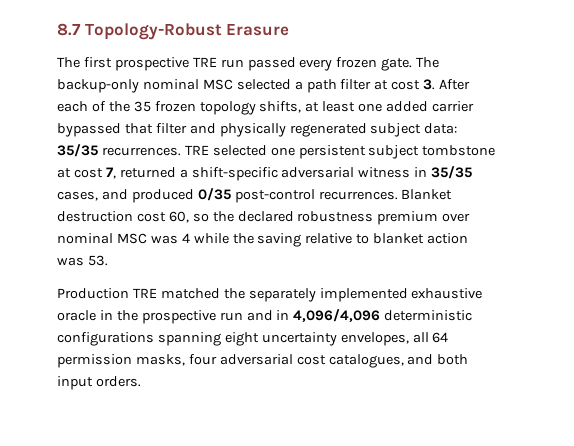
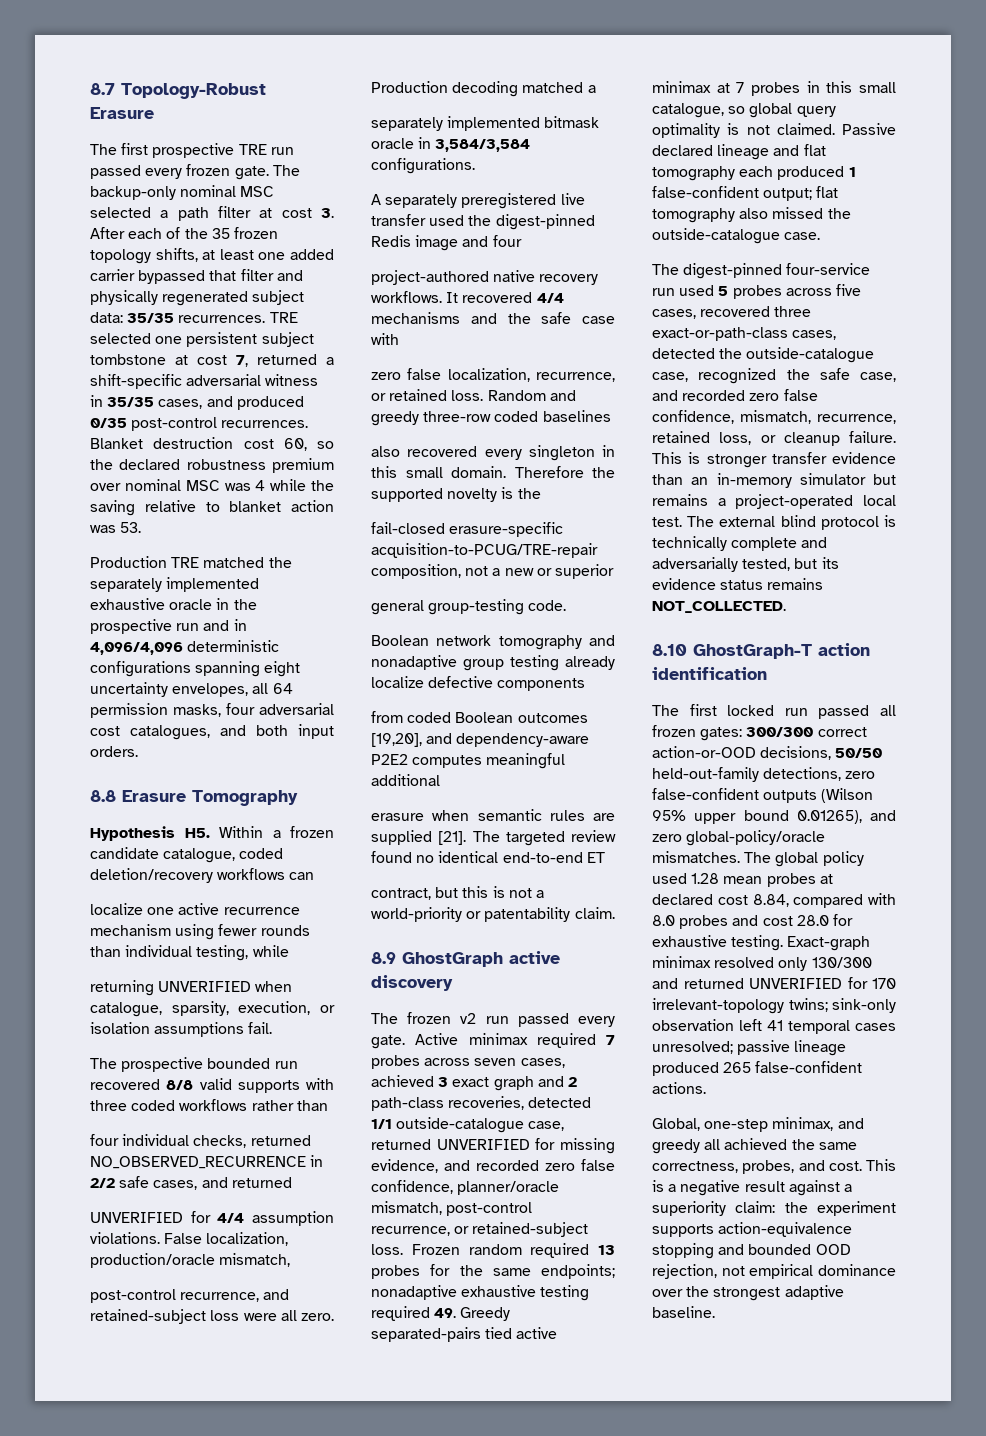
+ 8.8 Erasure Tomography
+ Hypothesis H5. Within a frozen candidate catalogue, coded deletion/recovery workflows can
+ localize one active recurrence mechanism using fewer rounds than individual testing, while
+ returning UNVERIFIED when catalogue, sparsity, execution, or isolation assumptions fail.
+ The prospective bounded run recovered 8/8 valid supports with three coded workflows rather than
+ four individual checks, returned NO_OBSERVED_RECURRENCE in 2/2 safe cases, and returned
+ UNVERIFIED for 4/4 assumption violations. False localization, production/oracle mismatch,
+ post-control recurrence, and retained-subject loss were all zero. Production decoding matched a
+ separately implemented bitmask oracle in 3,584/3,584 configurations.
+ A separately preregistered live transfer used the digest-pinned Redis image and four
+ project-authored native recovery workflows. It recovered 4/4 mechanisms and the safe case with
+ zero false localization, recurrence, or retained loss. Random and greedy three-row coded baselines
+ also recovered every singleton in this small domain. Therefore the supported novelty is the
+ fail-closed erasure-specific acquisition-to-PCUG/TRE-repair composition, not a new or superior
+ general group-testing code.
+ Boolean network tomography and nonadaptive group testing already localize defective components
+ from coded Boolean outcomes [19,20], and dependency-aware P2E2 computes meaningful additional
+ erasure when semantic rules are supplied [21]. The targeted review found no identical end-to-end ET
+ contract, but this is not a world-priority or patentability claim.
+ 8.9 GhostGraph active discovery
+ The frozen v2 run passed every gate. Active minimax required 7 probes across seven cases, achieved 3 exact graph and 2 path-class recoveries, detected 1/1 outside-catalogue case, returned UNVERIFIED for missing evidence, and recorded zero false confidence, planner/oracle mismatch, post-control recurrence, or retained-subject loss. Frozen random required 13 probes for the same endpoints; nonadaptive exhaustive testing required 49. Greedy separated-pairs tied active minimax at 7 probes in this small catalogue, so global query optimality is not claimed. Passive declared lineage and flat tomography each produced 1 false-confident output; flat tomography also missed the outside-catalogue case.
+ The digest-pinned four-service run used 5 probes across five cases, recovered three exact-or-path-class cases, detected the outside-catalogue case, recognized the safe case, and recorded zero false confidence, mismatch, recurrence, retained loss, or cleanup failure. This is stronger transfer evidence than an in-memory simulator but remains a project-operated local test. The external blind protocol is technically complete and adversarially tested, but its evidence status remains NOT_COLLECTED.
+ 8.10 GhostGraph-T action identification
+ The first locked run passed all frozen gates: 300/300 correct action-or-OOD decisions, 50/50 held-out-family detections, zero false-confident outputs (Wilson 95% upper bound 0.01265), and zero global-policy/oracle mismatches. The global policy used 1.28 mean probes at declared cost 8.84, compared with 8.0 probes and cost 28.0 for exhaustive testing. Exact-graph minimax resolved only 130/300 and returned UNVERIFIED for 170 irrelevant-topology twins; sink-only observation left 41 temporal cases unresolved; passive lineage produced 265 false-confident actions.
+ Global, one-step minimax, and greedy all achieved the same correctness, probes, and cost. This is a negative result against a superiority claim: the experiment supports action-equivalence stopping and bounded OOD rejection, not empirical dominance over the strongest adaptive baseline.

